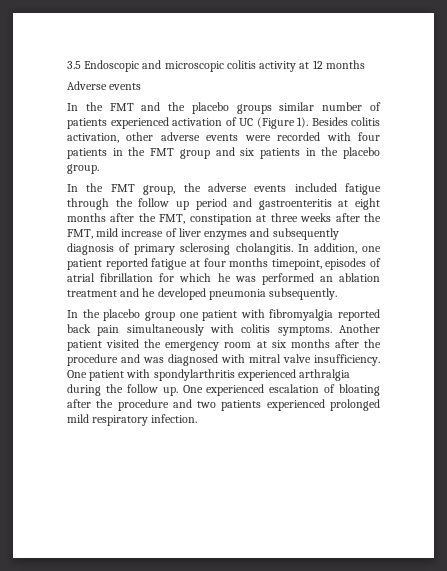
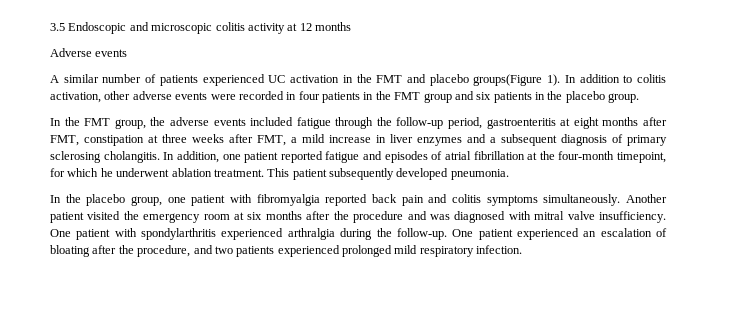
- In the FMT and the placebo groups similar number of patients experienced activation of UC (Figure 1). Besides colitis activation, other adverse events were recorded with four patients in the FMT group and six patients in the placebo group.
+ A similar number of patients experienced UC activation in the FMT and placebo groups(Figure 1). In addition to colitis activation, other adverse events were recorded in four patients in the FMT group and six patients in the placebo group.
- In the FMT group, the adverse events included fatigue through the follow up period and gastroenteritis at eight months after the FMT, constipation at three weeks after the FMT, mild increase of liver enzymes and subsequently diagnosis of primary sclerosing cholangitis.
+ In the FMT group, the adverse events included fatigue through the follow-up period, gastroenteritis at eight months after FMT, constipation at three weeks after FMT, a mild increase in liver enzymes and a subsequent diagnosis of primary sclerosing cholangitis.
- In addition, one patient reported fatigue at four months timepoint, episodes of atrial fibrillation for which he was performed an ablation treatment and he developed pneumonia subsequently.
+ In addition, one patient reported fatigue and episodes of atrial fibrillation at the four-month timepoint, for which he underwent ablation treatment. This patient subsequently developed pneumonia.
- In the placebo group one patient with fibromyalgia reported back pain simultaneously with colitis symptoms.
+ In the placebo group, one patient with fibromyalgia reported back pain and colitis symptoms simultaneously.
- One patient with spondylarthritis experienced arthralgia during the follow up. One experienced escalation of bloating after the procedure and two patients experienced prolonged mild respiratory infection.
+ One patient with spondylarthritis experienced arthralgia during the follow-up. One patient experienced an escalation of bloating after the procedure, and two patients experienced prolonged mild respiratory infection.

